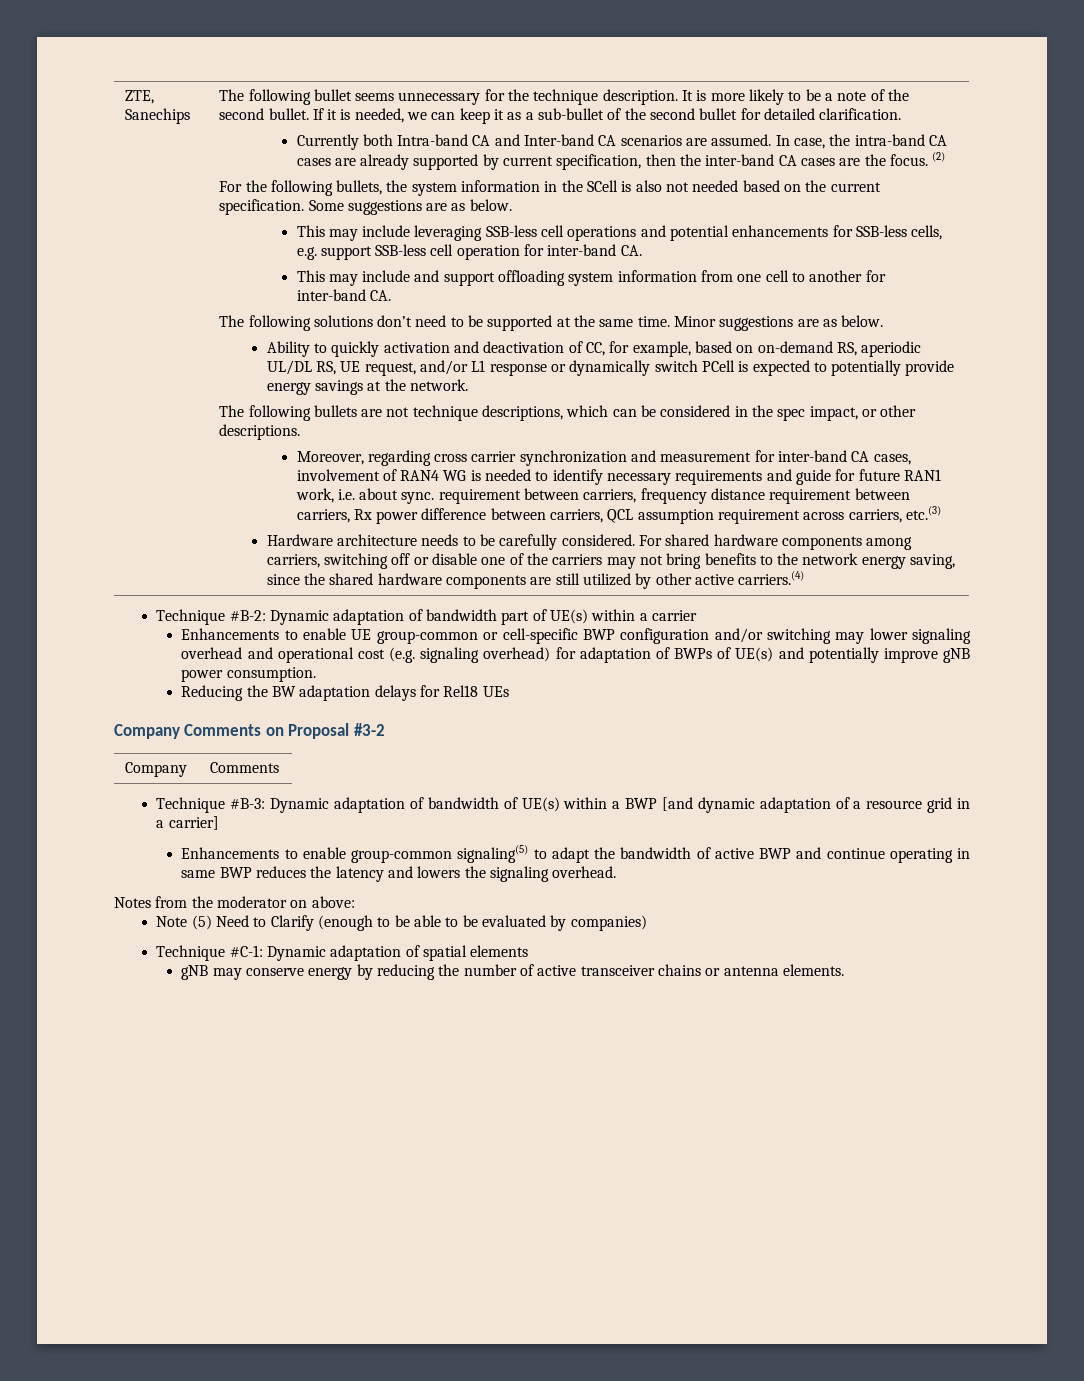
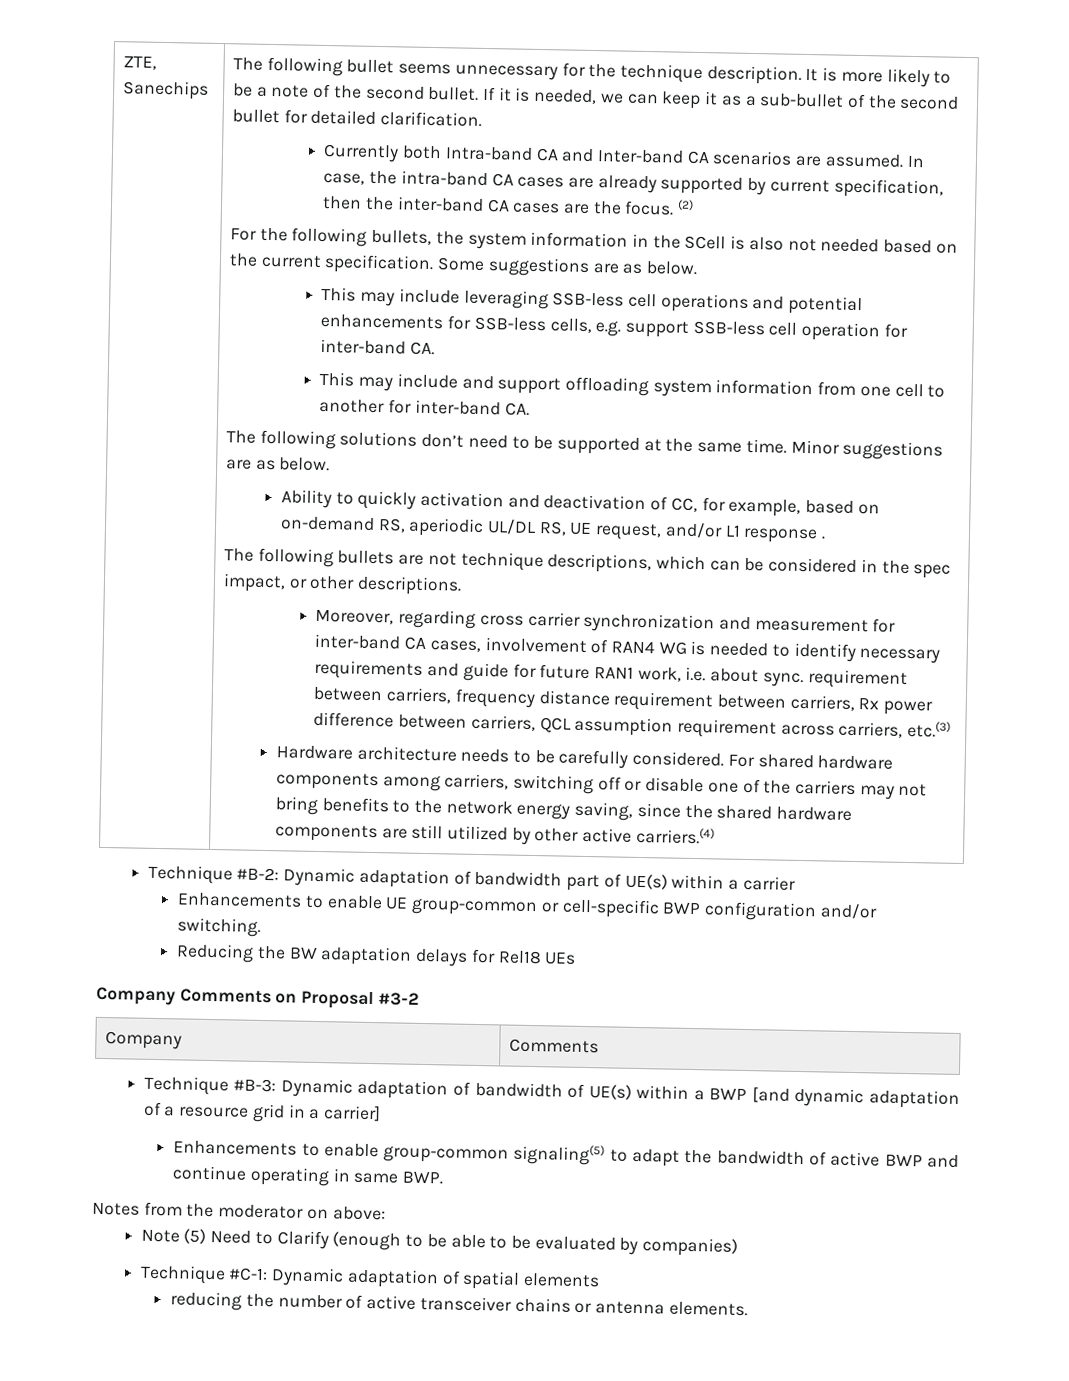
- Ability to quickly activation and deactivation of CC, for example, based on on-demand RS, aperiodic UL/DL RS, UE request, and/or L1 response or dynamically switch PCell is expected to potentially provide energy savings at the network.
+ Ability to quickly activation and deactivation of CC, for example, based on on-demand RS, aperiodic UL/DL RS, UE request, and/or L1 response .
- Enhancements to enable UE group-common or cell-specific BWP configuration and/or switching may lower signaling overhead and operational cost (e.g. signaling overhead) for adaptation of BWPs of UE(s) and potentially improve gNB power consumption.
+ Enhancements to enable UE group-common or cell-specific BWP configuration and/or switching.
- Enhancements to enable group-common signaling(5) to adapt the bandwidth of active BWP and continue operating in same BWP reduces the latency and lowers the signaling overhead.
+ Enhancements to enable group-common signaling(5) to adapt the bandwidth of active BWP and continue operating in same BWP.
- gNB may conserve energy by reducing the number of active transceiver chains or antenna elements.
+ reducing the number of active transceiver chains or antenna elements.

